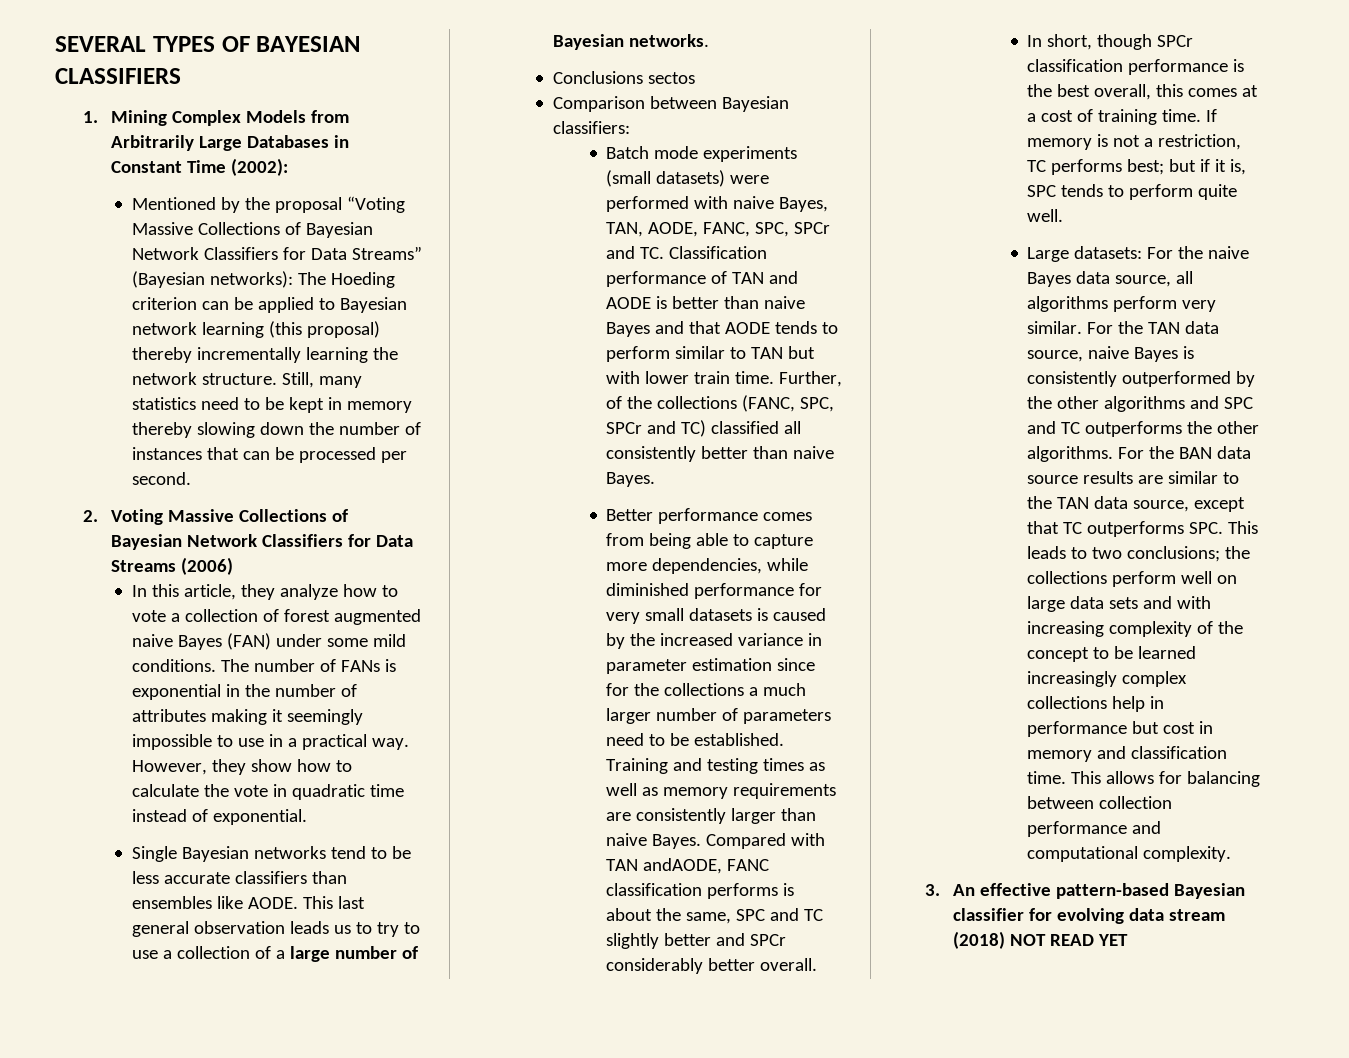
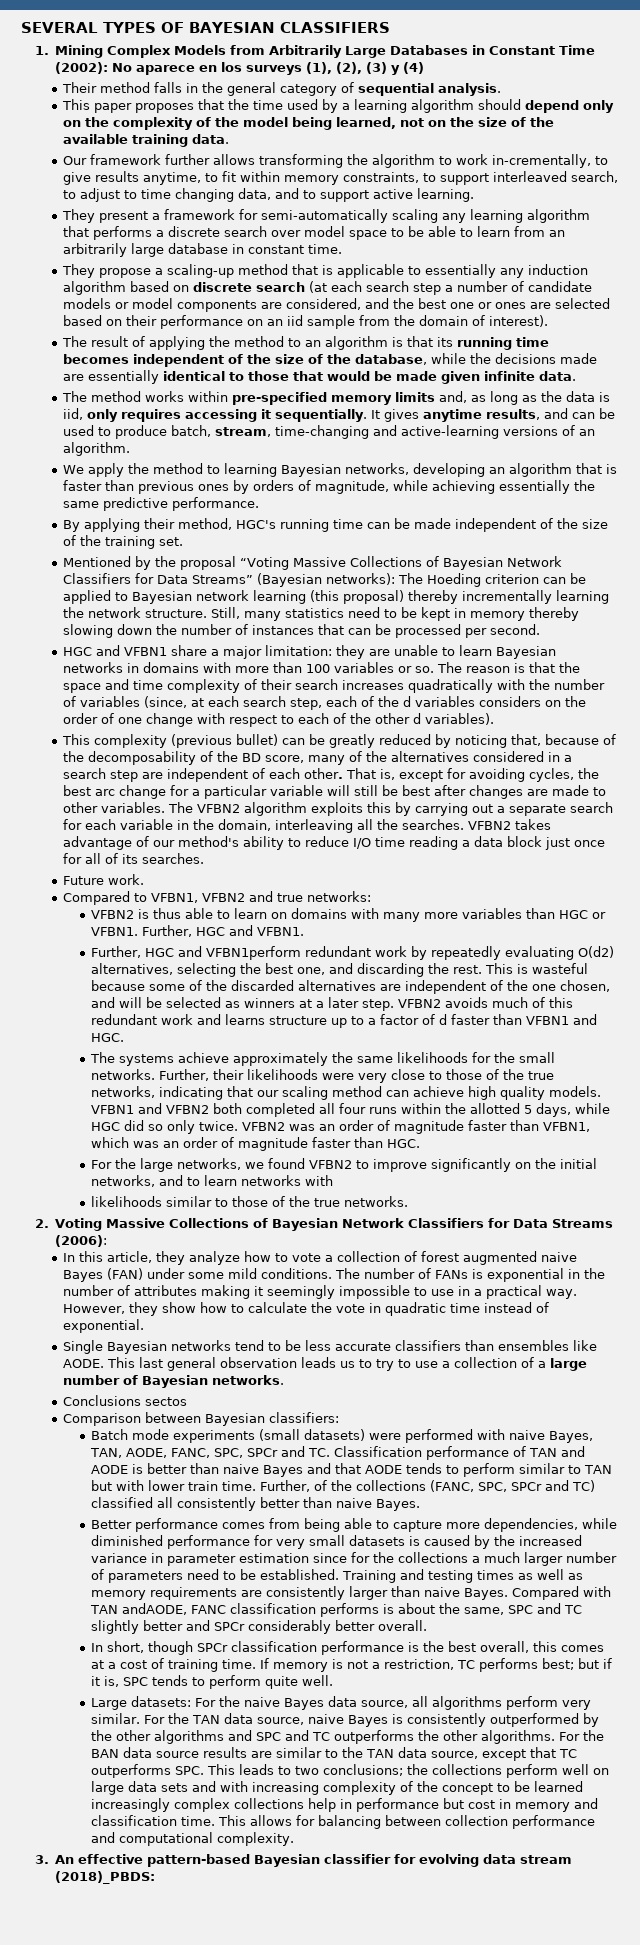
- 1. Mining Complex Models from Arbitrarily Large Databases in Constant Time (2002):
+ 1. Mining Complex Models from Arbitrarily Large Databases in Constant Time (2002): No aparece en los surveys (1), (2), (3) y (4)
+ Their method falls in the general category of sequential analysis.
+ This paper proposes that the time used by a learning algorithm should depend only on the complexity of the model being learned, not on the size of the available training data.
+ Our framework further allows transforming the algorithm to work in-crementally, to give results anytime, to fit within memory constraints, to support interleaved search, to adjust to time changing data, and to support active learning.
+ They present a framework for semi-automatically scaling any learning algorithm that performs a discrete search over model space to be able to learn from an arbitrarily large database in constant time.
+ They propose a scaling-up method that is applicable to essentially any induction algorithm based on discrete search (at each search step a number of candidate models or model components are considered, and the best one or ones are selected based on their performance on an iid sample from the domain of interest).
+ The result of applying the method to an algorithm is that its running time becomes independent of the size of the database, while the decisions made are essentially identical to those that would be made given infinite data.
+ The method works within pre-specified memory limits and, as long as the data is iid, only requires accessing it sequentially. It gives anytime results, and can be used to produce batch, stream, time-changing and active-learning versions of an algorithm.
+ We apply the method to learning Bayesian networks, developing an algorithm that is faster than previous ones by orders of magnitude, while achieving essentially the same predictive performance.
+ By applying their method, HGC's running time can be made independent of the size of the training set.
+ HGC and VFBN1 share a major limitation: they are unable to learn Bayesian networks in domains with more than 100 variables or so. The reason is that the space and time complexity of their search increases quadratically with the number of variables (since, at each search step, each of the d variables considers on the order of one change with respect to each of the other d variables).
+ This complexity (previous bullet) can be greatly reduced by noticing that, because of the decomposability of the BD score, many of the alternatives considered in a search step are independent of each other. That is, except for avoiding cycles, the best arc change for a particular variable will still be best after changes are made to other variables. The VFBN2 algorithm exploits this by carrying out a separate search for each variable in the domain, interleaving all the searches. VFBN2 takes advantage of our method's ability to reduce I/O time reading a data block just once for all of its searches.
+ Future work.
+ Compared to VFBN1, VFBN2 and true networks:
+ VFBN2 is thus able to learn on domains with many more variables than HGC or VFBN1. Further, HGC and VFBN1.
+ Further, HGC and VFBN1perform redundant work by repeatedly evaluating O(d2) alternatives, selecting the best one, and discarding the rest. This is wasteful because some of the discarded alternatives are independent of the one chosen, and will be selected as winners at a later step. VFBN2 avoids much of this redundant work and learns structure up to a factor of d faster than VFBN1 and HGC.
+ The systems achieve approximately the same likelihoods for the small networks. Further, their likelihoods were very close to those of the true networks, indicating that our scaling method can achieve high quality models. VFBN1 and VFBN2 both completed all four runs within the allotted 5 days, while HGC did so only twice. VFBN2 was an order of magnitude faster than VFBN1, which was an order of magnitude faster than HGC.
+ For the large networks, we found VFBN2 to improve significantly on the initial networks, and to learn networks with
+ likelihoods similar to those of the true networks.
- 2. Voting Massive Collections of Bayesian Network Classifiers for Data Streams (2006)
+ 2. Voting Massive Collections of Bayesian Network Classifiers for Data Streams (2006):
- 3. An effective pattern-based Bayesian classifier for evolving data stream (2018) NOT READ YET
+ 3. An effective pattern-based Bayesian classifier for evolving data stream (2018)_PBDS:

